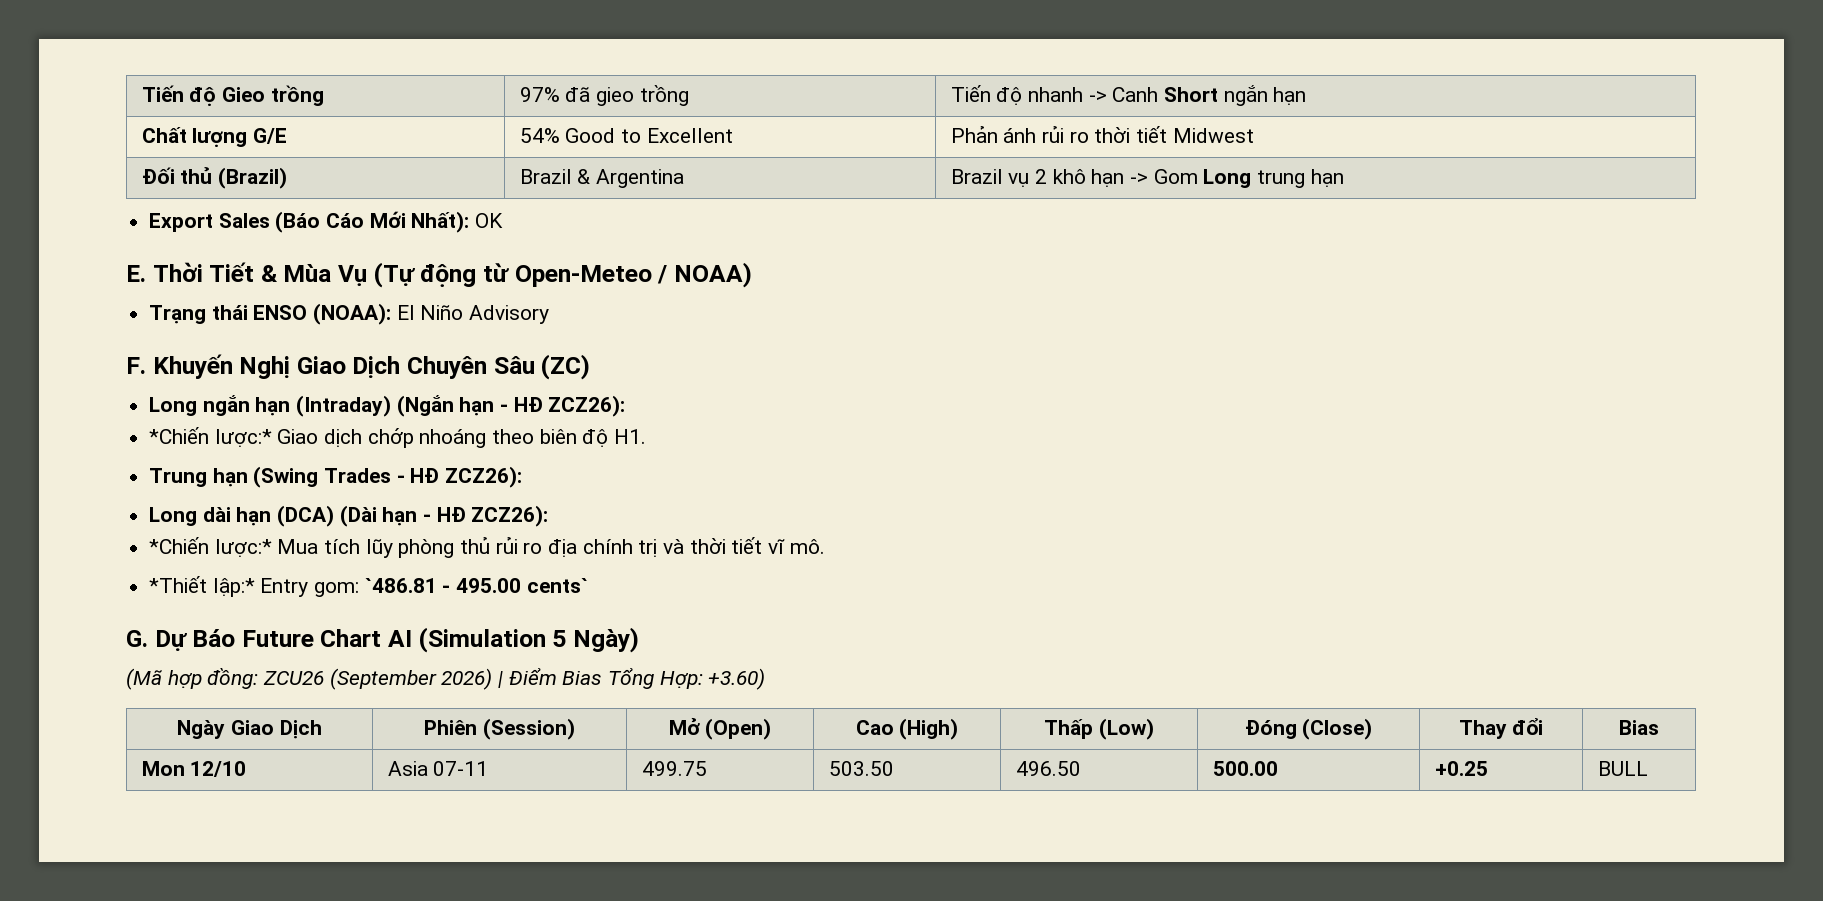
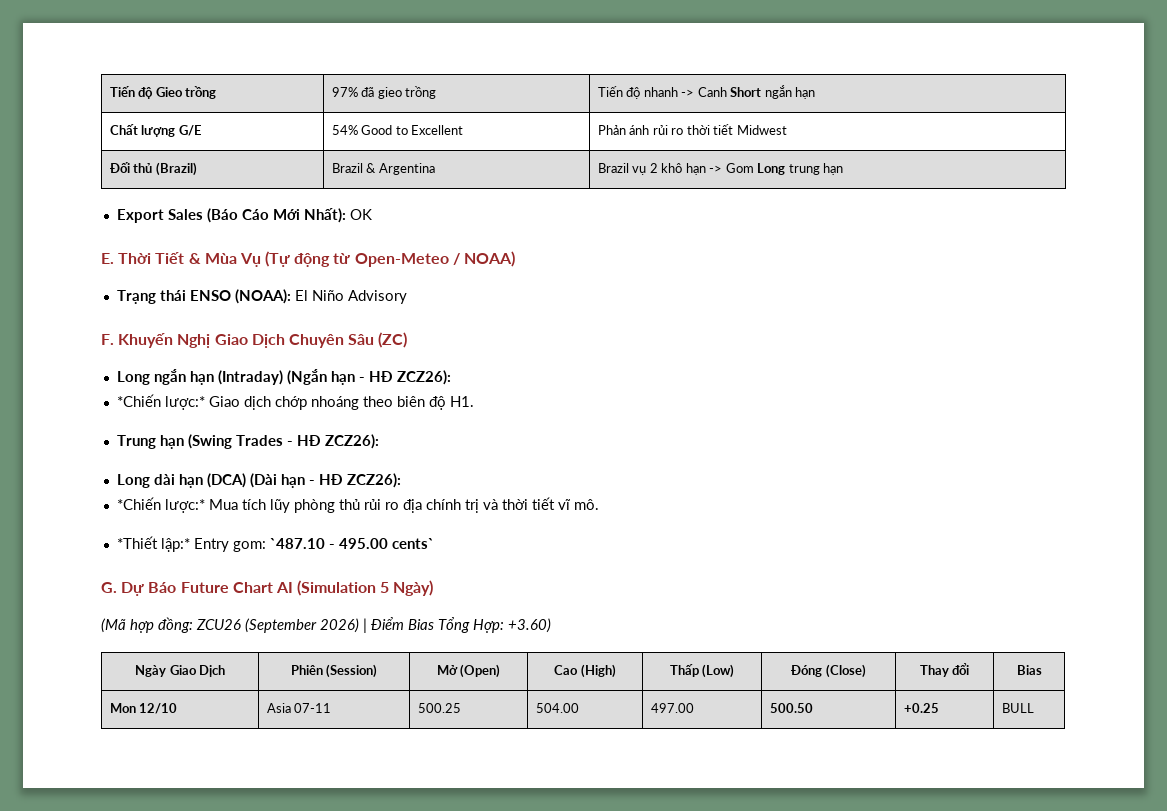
- *Thiết lập:* Entry gom: `486.81 - 495.00 cents`
+ *Thiết lập:* Entry gom: `487.10 - 495.00 cents`
- Mon 12/10 | Asia 07-11 | 499.75 | 503.50 | 496.50 | 500.00 | +0.25 | BULL
+ Mon 12/10 | Asia 07-11 | 500.25 | 504.00 | 497.00 | 500.50 | +0.25 | BULL

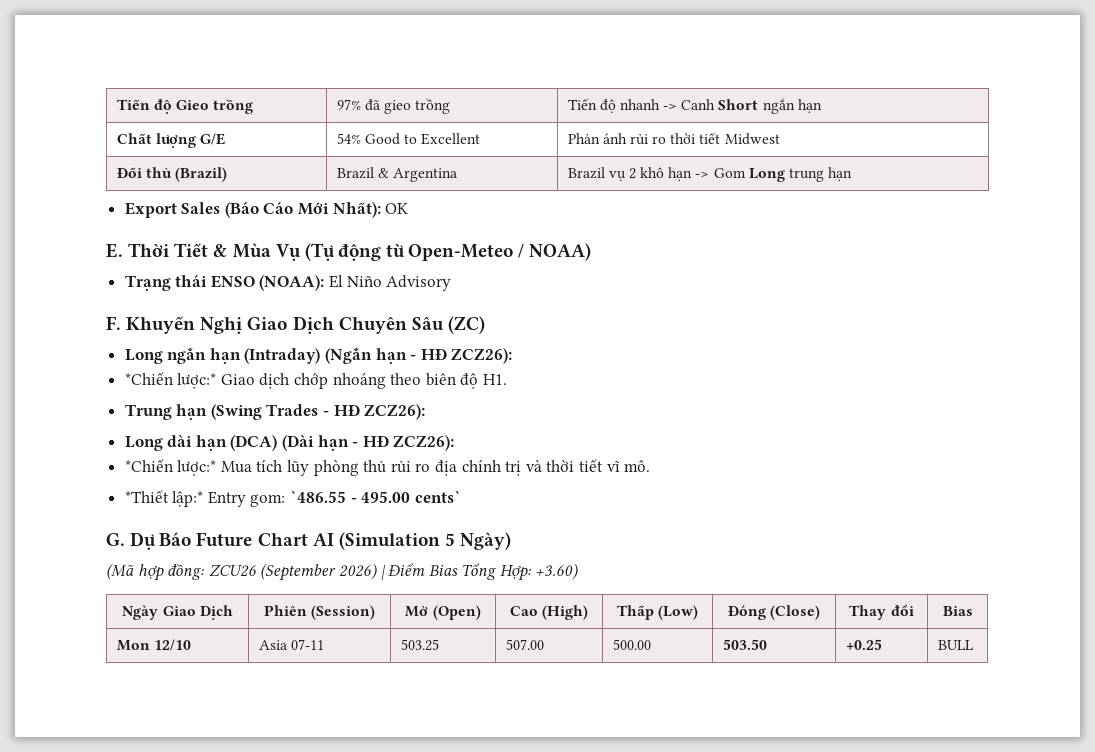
- *Thiết lập:* Entry gom: `487.10 - 495.00 cents`
+ *Thiết lập:* Entry gom: `486.55 - 495.00 cents`
- Mon 12/10 | Asia 07-11 | 500.25 | 504.00 | 497.00 | 500.50 | +0.25 | BULL
+ Mon 12/10 | Asia 07-11 | 503.25 | 507.00 | 500.00 | 503.50 | +0.25 | BULL

